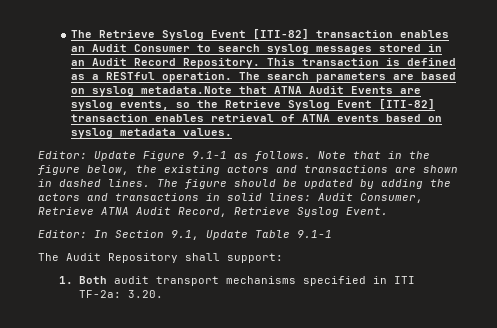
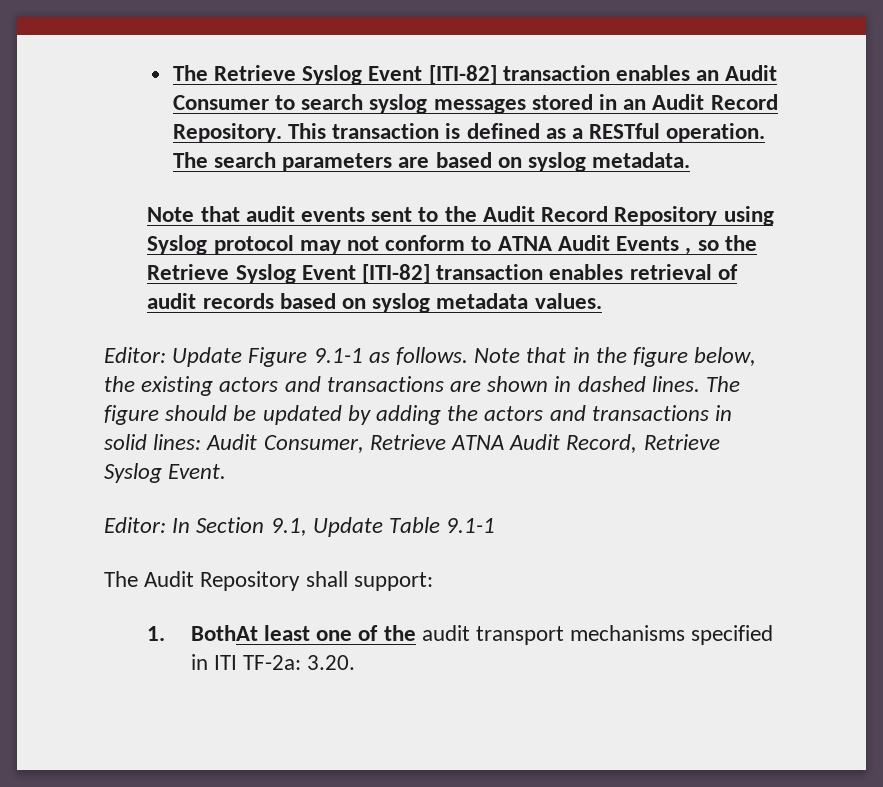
- The search parameters are based on syslog metadata.Note that ATNA Audit Events are syslog events, so the Retrieve Syslog Event [ITI-82] transaction enables retrieval of ATNA events based on syslog metadata values.
+ The search parameters are based on syslog metadata.
+ Note that audit events sent to the Audit Record Repository using Syslog protocol may not conform to ATNA Audit Events , so the Retrieve Syslog Event [ITI-82] transaction enables retrieval of audit records based on syslog metadata values.
- 1. Both audit transport mechanisms specified in ITI TF-2a: 3.20.
+ 1. BothAt least one of the audit transport mechanisms specified in ITI TF-2a: 3.20.

